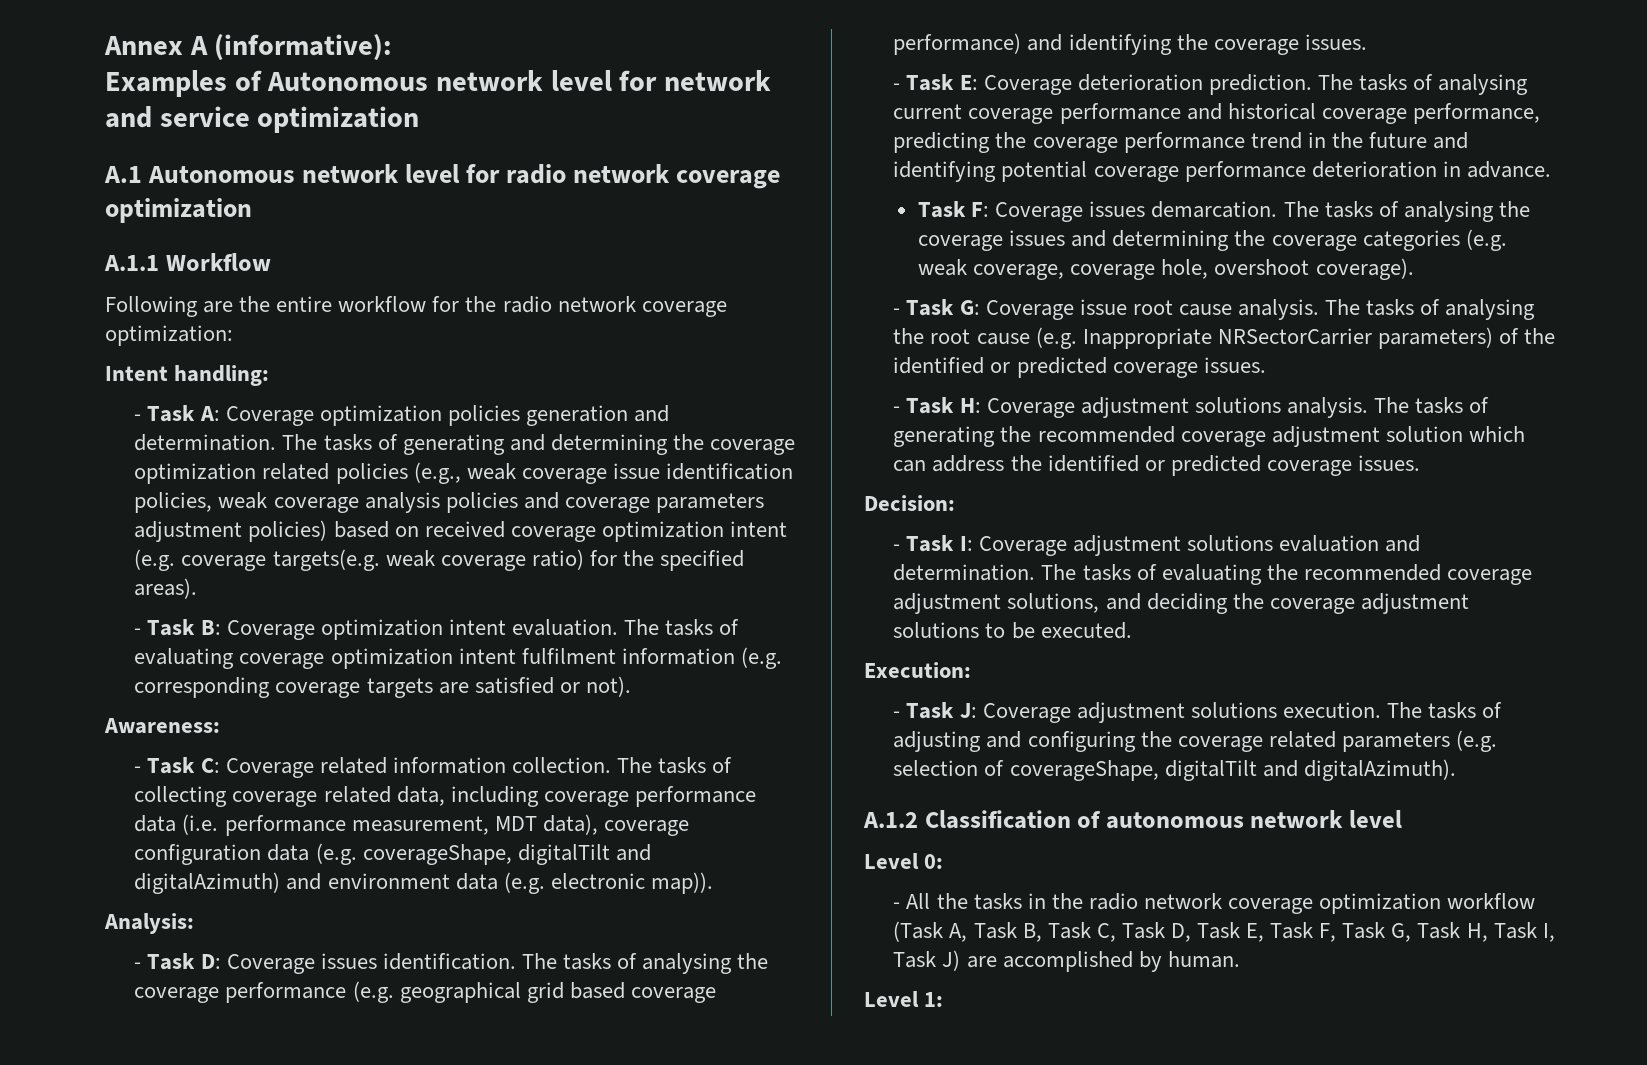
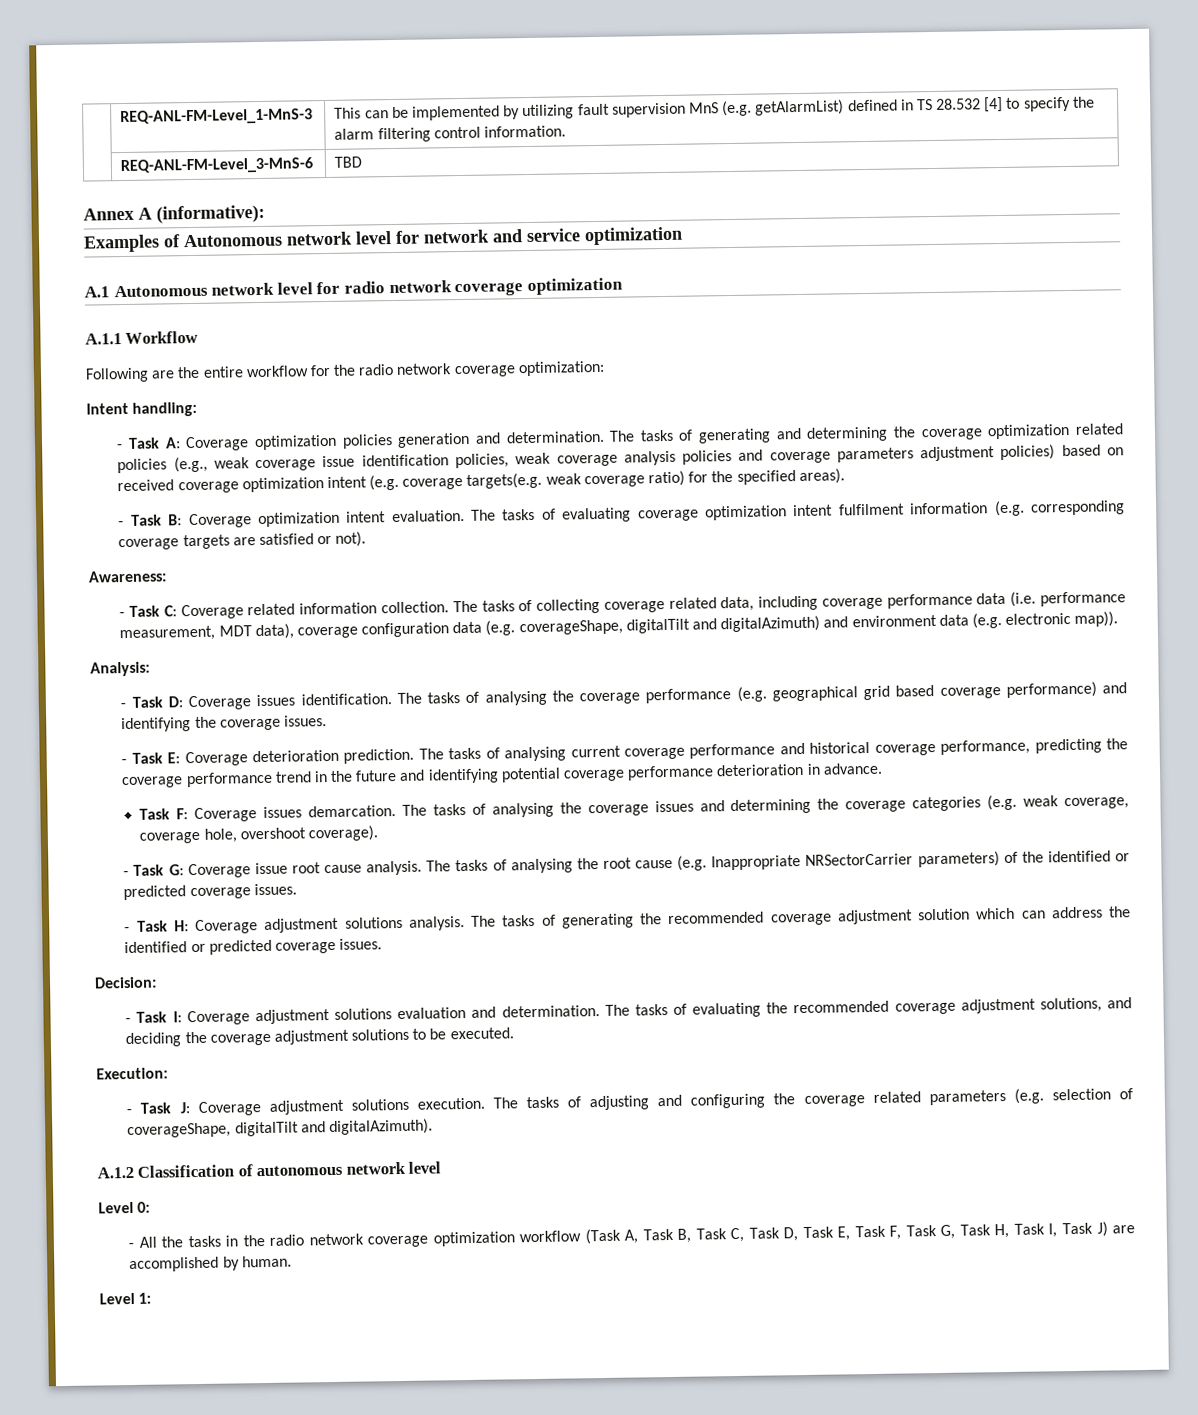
+ | REQ-ANL-FM-Level_1-MnS-3 | This can be implemented by utilizing fault supervision MnS (e.g. getAlarmList) defined in TS 28.532 [4] to specify the alarm filtering control information.
+ | REQ-ANL-FM-Level_3-MnS-6 | TBD

